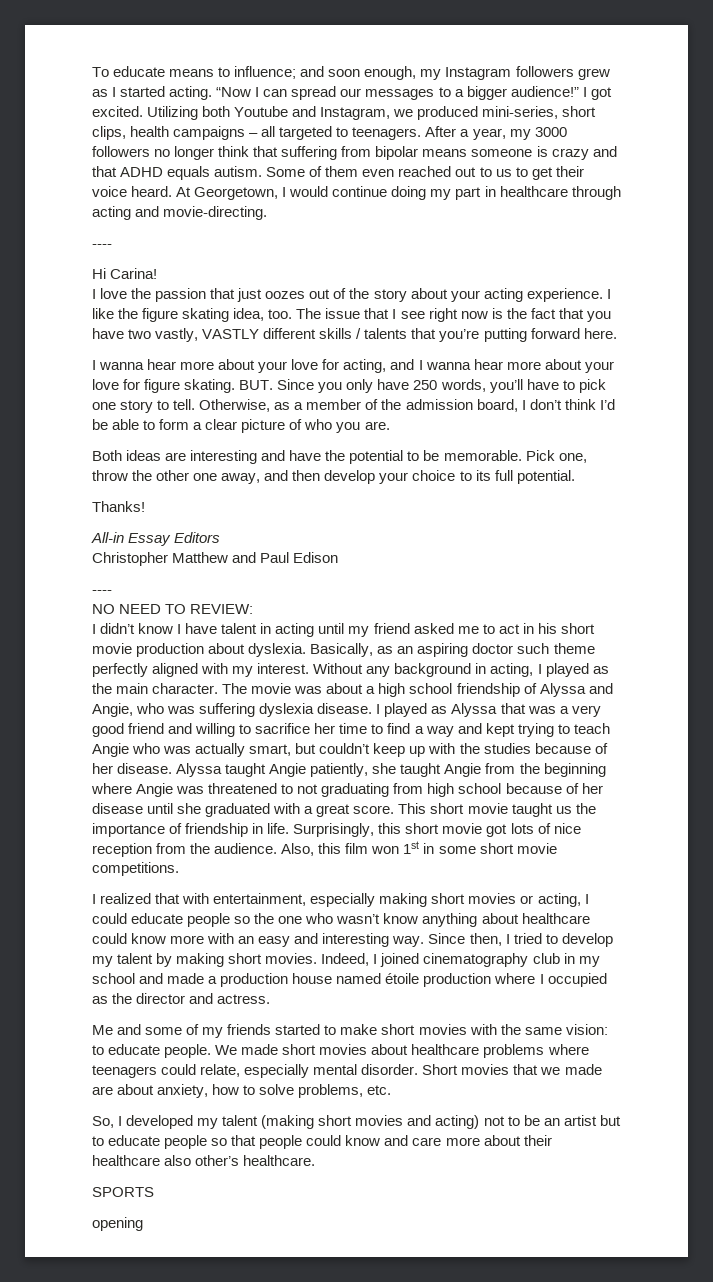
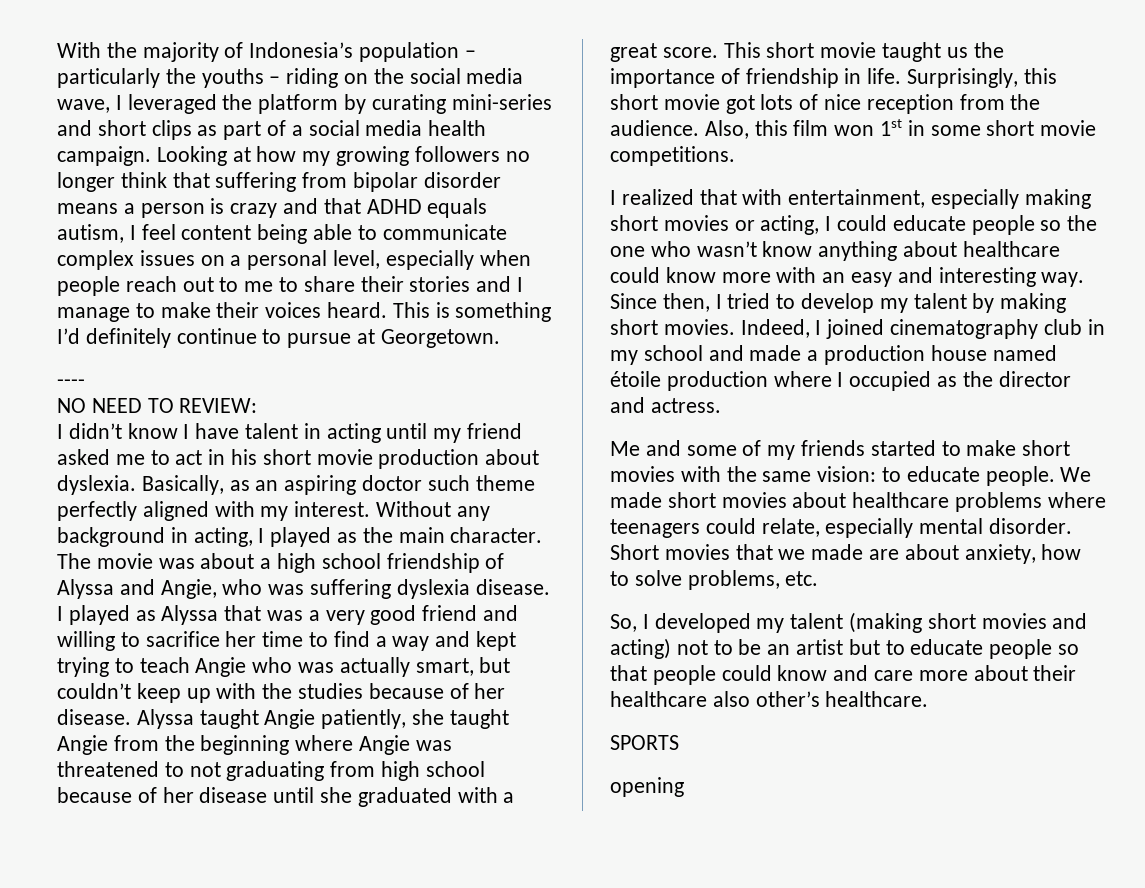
- To educate means to influence; and soon enough, my Instagram followers grew as I started acting. “Now I can spread our messages to a bigger audience!” I got excited. Utilizing both Youtube and Instagram, we produced mini-series, short clips, health campaigns – all targeted to teenagers. After a year, my 3000 followers no longer think that suffering from bipolar means someone is crazy and that ADHD equals autism. Some of them even reached out to us to get their voice heard. At Georgetown, I would continue doing my part in healthcare through acting and movie-directing.
- ----
- Hi Carina!
- I love the passion that just oozes out of the story about your acting experience. I like the figure skating idea, too. The issue that I see right now is the fact that you have two vastly, VASTLY different skills / talents that you’re putting forward here.
- I wanna hear more about your love for acting, and I wanna hear more about your love for figure skating. BUT. Since you only have 250 words, you’ll have to pick one story to tell. Otherwise, as a member of the admission board, I don’t think I’d be able to form a clear picture of who you are.
- Both ideas are interesting and have the potential to be memorable. Pick one, throw the other one away, and then develop your choice to its full potential.
- Thanks!
- All-in Essay Editors
- Christopher Matthew and Paul Edison
+ With the majority of Indonesia’s population – particularly the youths – riding on the social media wave, I leveraged the platform by curating mini-series and short clips as part of a social media health campaign. Looking at how my growing followers no longer think that suffering from bipolar disorder means a person is crazy and that ADHD equals autism, I feel content being able to communicate complex issues on a personal level, especially when people reach out to me to share their stories and I manage to make their voices heard. This is something I’d definitely continue to pursue at Georgetown.

